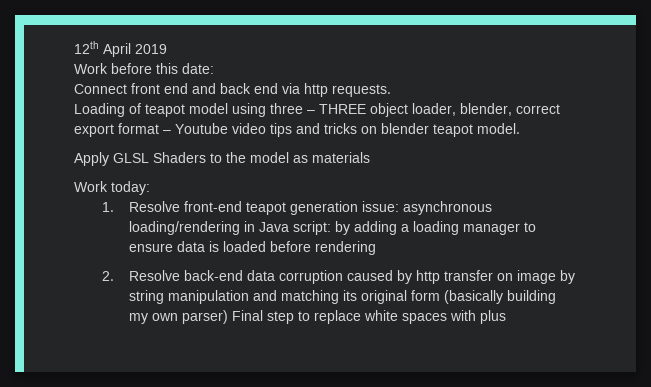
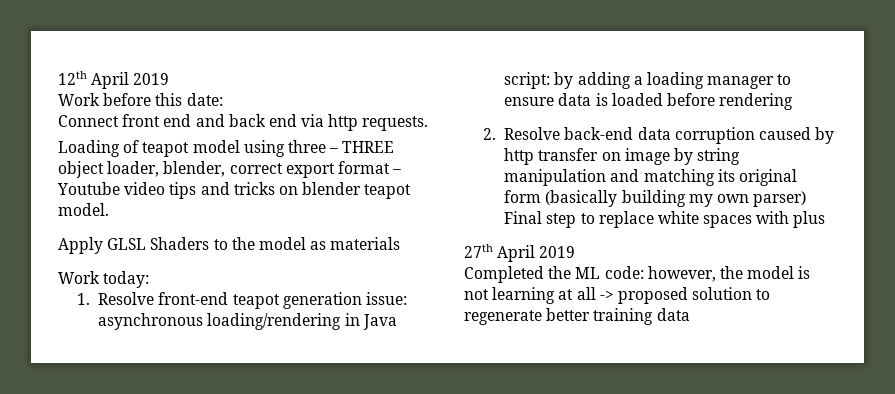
+ 27th April 2019
+ Completed the ML code: however, the model is not learning at all -> proposed solution to regenerate better training data

